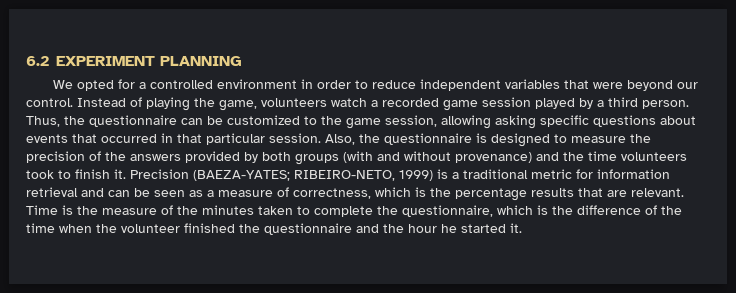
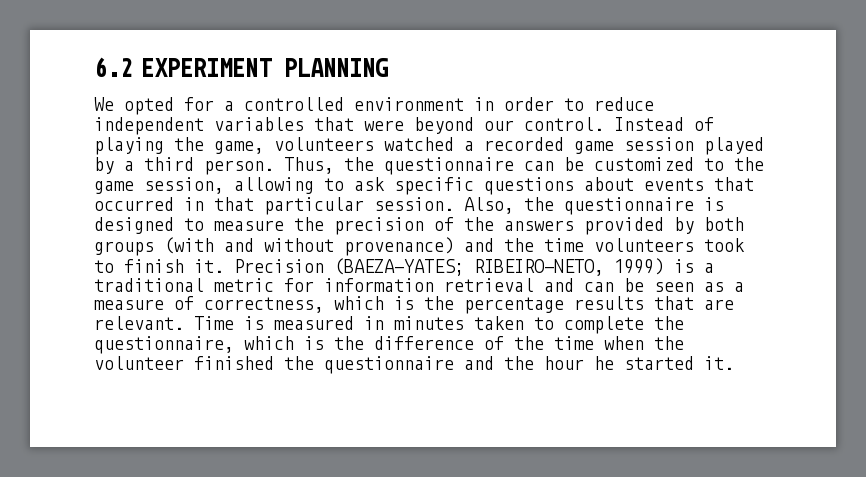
- Instead of playing the game, volunteers watch a recorded game session played by a third person.
+ Instead of playing the game, volunteers watched a recorded game session played by a third person.
- Thus, the questionnaire can be customized to the game session, allowing asking specific questions about events that occurred in that particular session.
+ Thus, the questionnaire can be customized to the game session, allowing to ask specific questions about events that occurred in that particular session.
- Time is the measure of the minutes taken to complete the questionnaire, which is the difference of the time when the volunteer finished the questionnaire and the hour he started it.
+ Time is measured in minutes taken to complete the questionnaire, which is the difference of the time when the volunteer finished the questionnaire and the hour he started it.

